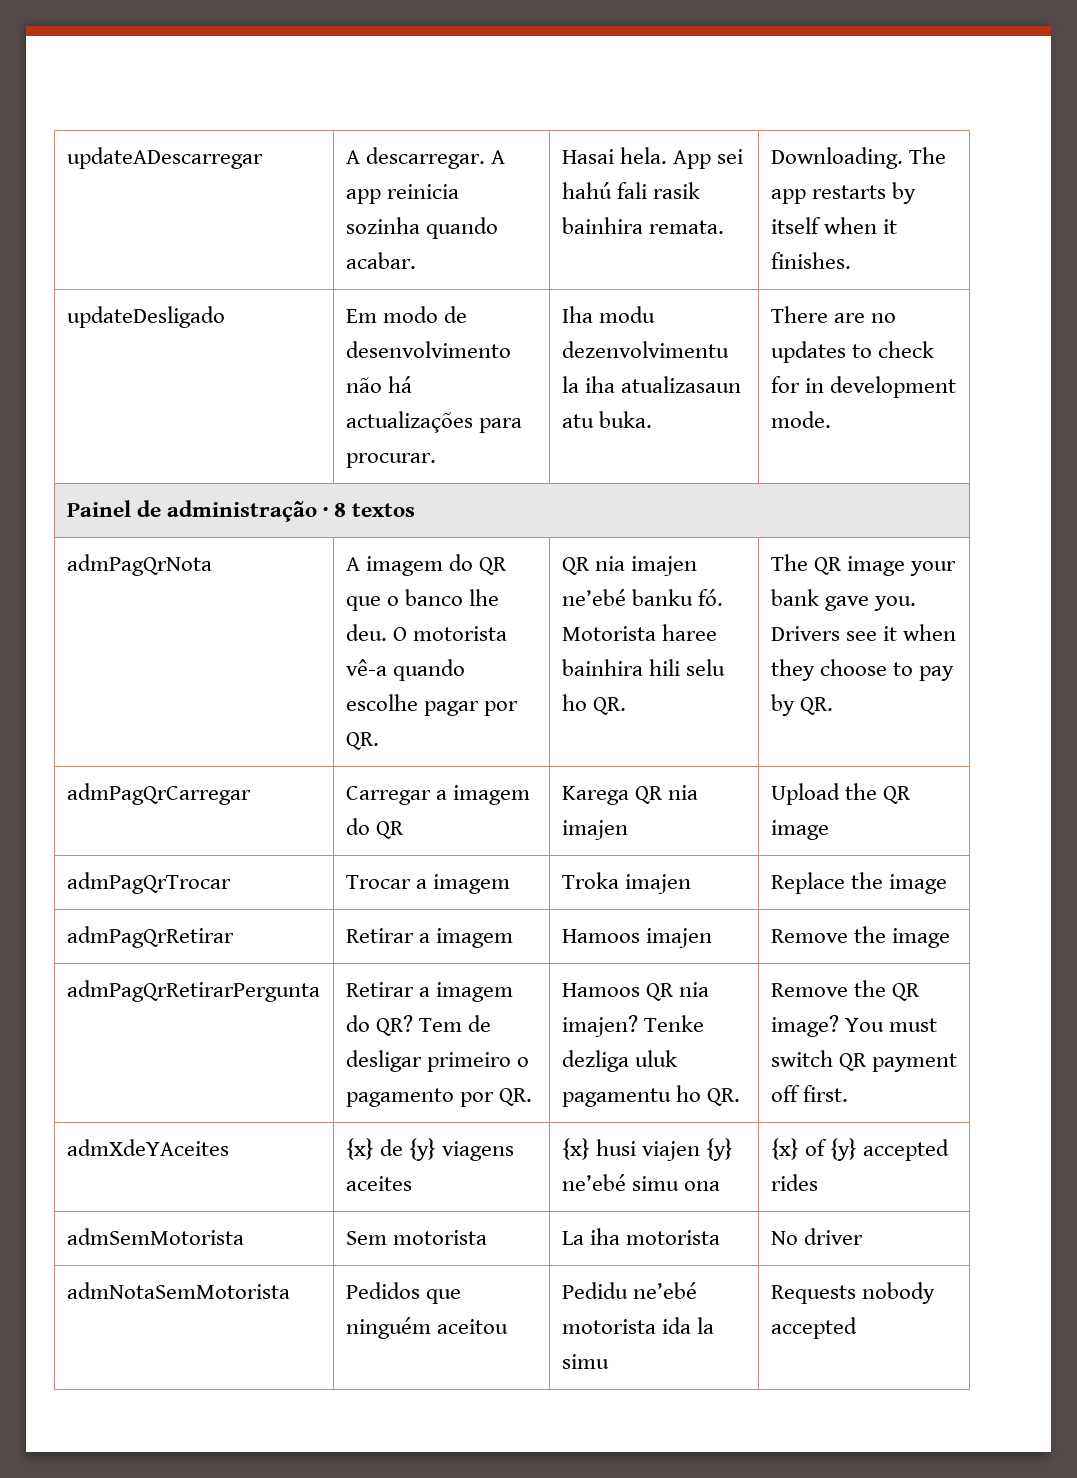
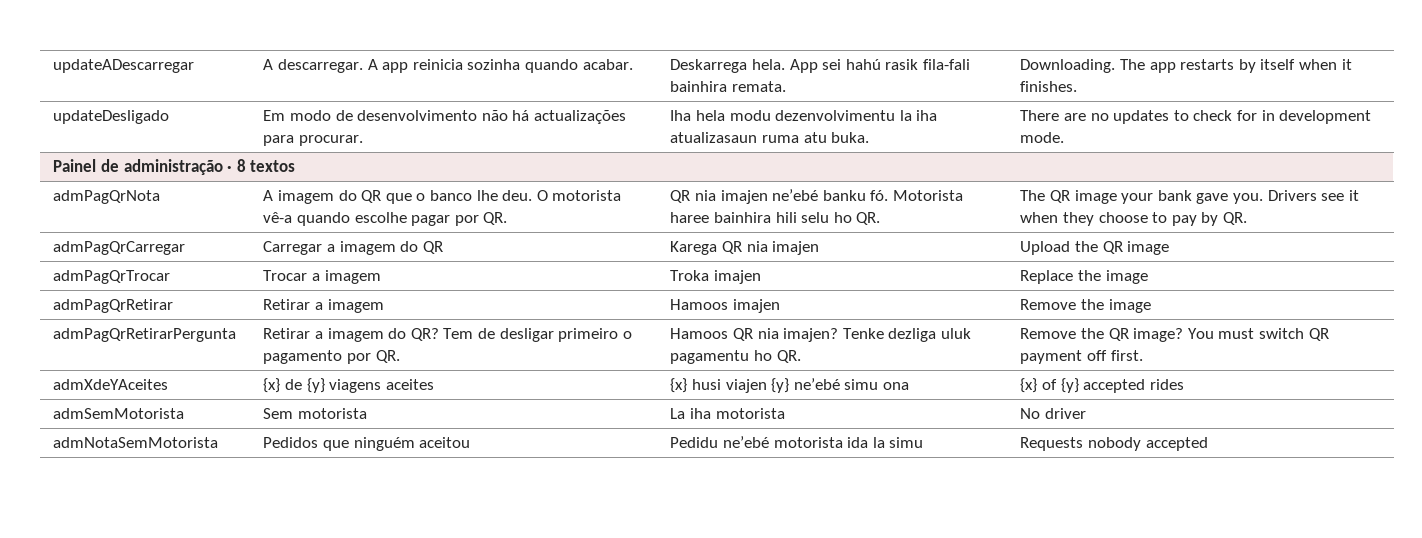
- updateADescarregar | A descarregar. A app reinicia sozinha quando acabar. | Hasai hela. App sei hahú fali rasik bainhira remata. | Downloading. The app restarts by itself when it finishes.
+ updateADescarregar | A descarregar. A app reinicia sozinha quando acabar. | Deskarrega hela. App sei hahú rasik fila-fali bainhira remata. | Downloading. The app restarts by itself when it finishes.
- updateDesligado | Em modo de desenvolvimento não há actualizações para procurar. | Iha modu dezenvolvimentu la iha atualizasaun atu buka. | There are no updates to check for in development mode.
+ updateDesligado | Em modo de desenvolvimento não há actualizações para procurar. | Iha hela modu dezenvolvimentu la iha atualizasaun ruma atu buka. | There are no updates to check for in development mode.

